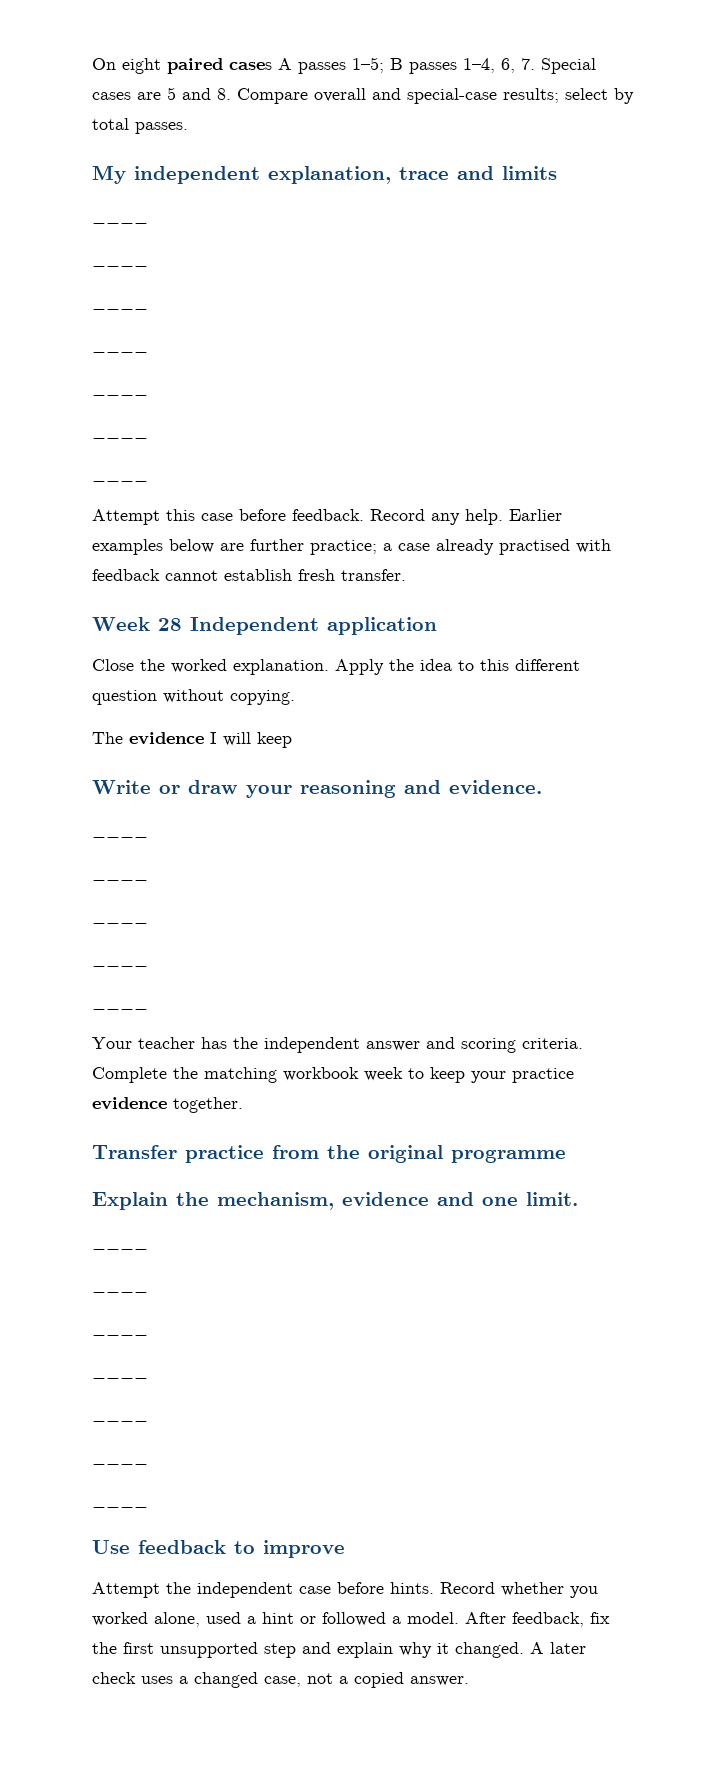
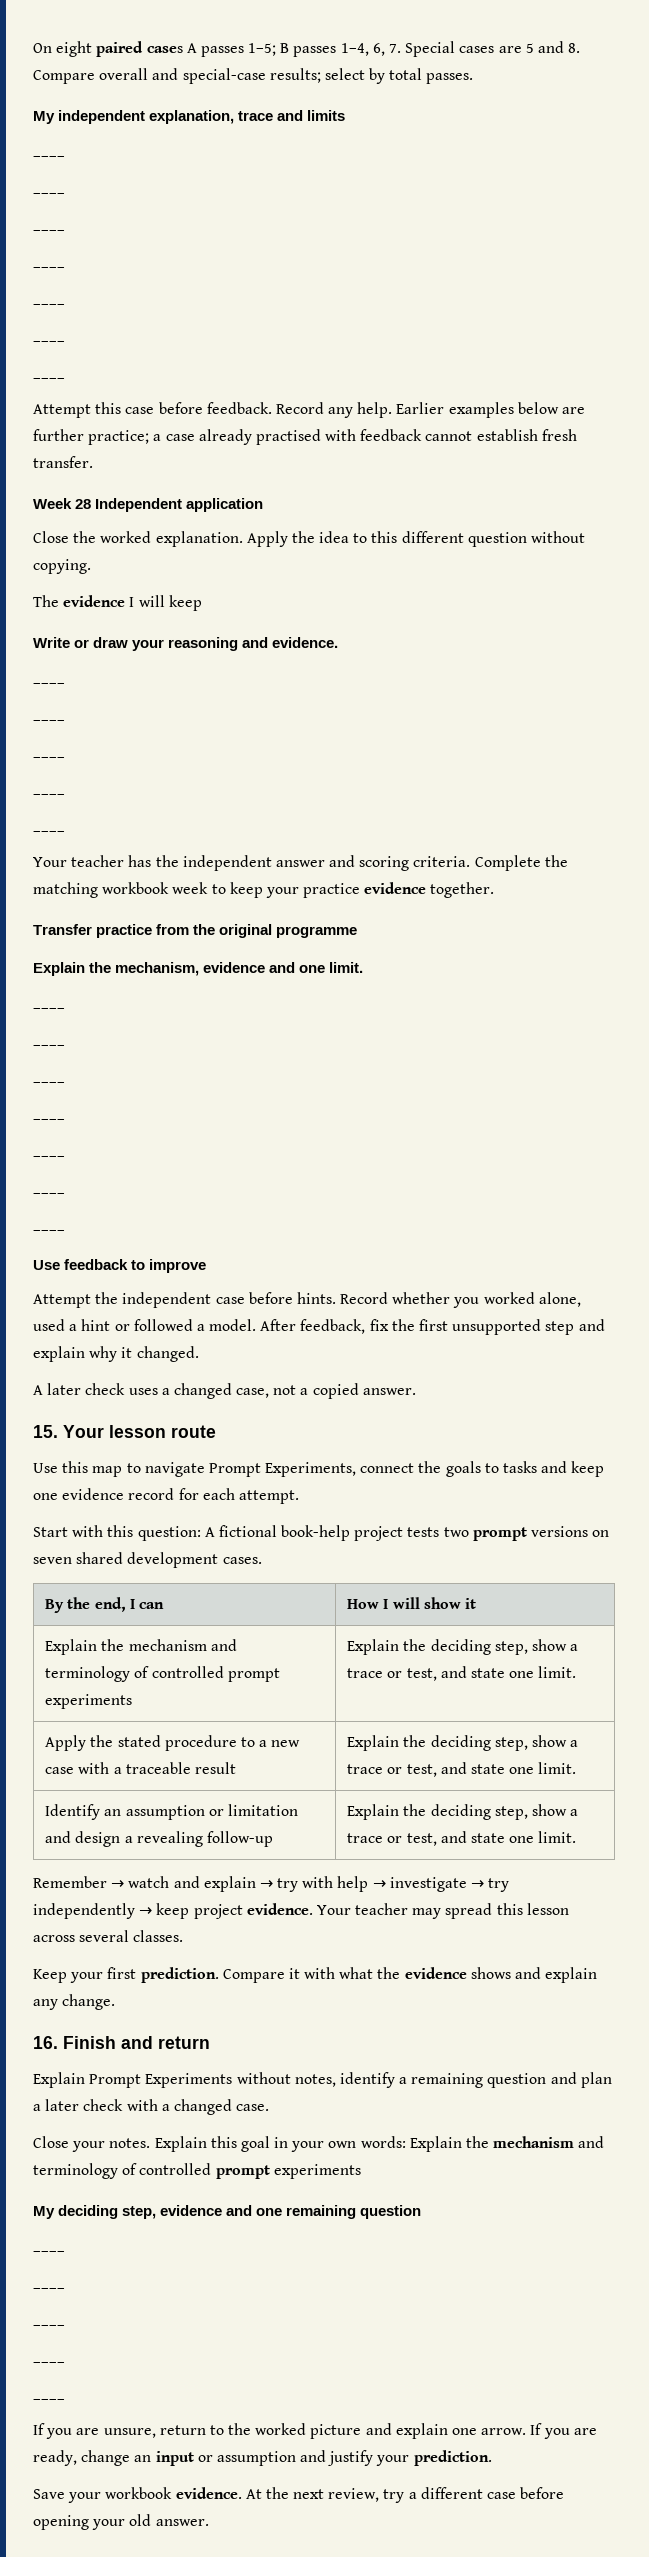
- After feedback, fix the first unsupported step and explain why it changed. A later check uses a changed case, not a copied answer.
+ After feedback, fix the first unsupported step and explain why it changed.
+ A later check uses a changed case, not a copied answer.
+ 15. Your lesson route
+ Use this map to navigate Prompt Experiments, connect the goals to tasks and keep one evidence record for each attempt.
+ Start with this question: A fictional book-help project tests two prompt versions on seven shared development cases.
+ By the end, I can | How I will show it
+ Explain the mechanism and terminology of controlled prompt experiments | Explain the deciding step, show a trace or test, and state one limit.
+ Apply the stated procedure to a new case with a traceable result | Explain the deciding step, show a trace or test, and state one limit.
+ Identify an assumption or limitation and design a revealing follow-up | Explain the deciding step, show a trace or test, and state one limit.
+ Remember → watch and explain → try with help → investigate → try independently → keep project evidence. Your teacher may spread this lesson across several classes.
+ Keep your first prediction. Compare it with what the evidence shows and explain any change.
+ 16. Finish and return
+ Explain Prompt Experiments without notes, identify a remaining question and plan a later check with a changed case.
+ Close your notes. Explain this goal in your own words: Explain the mechanism and terminology of controlled prompt experiments
+ My deciding step, evidence and one remaining question
+ ____
+ ____
+ ____
+ ____
+ ____
+ If you are unsure, return to the worked picture and explain one arrow. If you are ready, change an input or assumption and justify your prediction.
+ Save your workbook evidence. At the next review, try a different case before opening your old answer.

